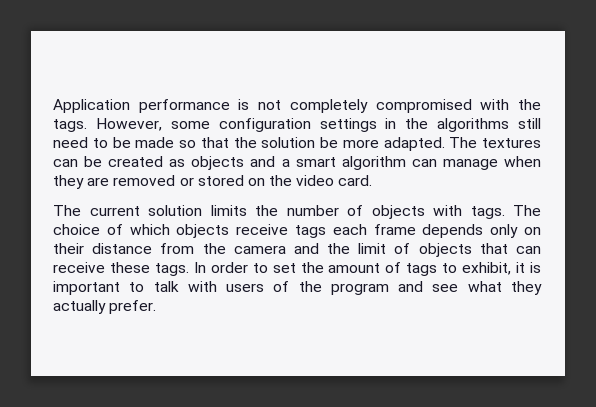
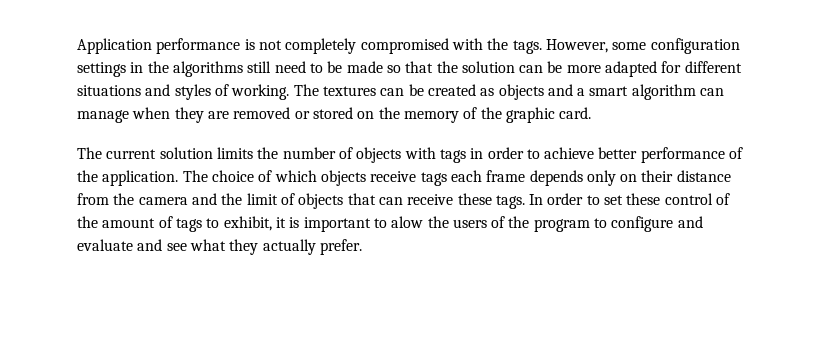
- However, some configuration settings in the algorithms still need to be made so that the solution be more adapted.
+ However, some configuration settings in the algorithms still need to be made so that the solution can be more adapted for different situations and styles of working.
- The textures can be created as objects and a smart algorithm can manage when they are removed or stored on the video card.
+ The textures can be created as objects and a smart algorithm can manage when they are removed or stored on the memory of the graphic card.
- The current solution limits the number of objects with tags.
+ The current solution limits the number of objects with tags in order to achieve better performance of the application.
- In order to set the amount of tags to exhibit, it is important to talk with users of the program and see what they actually prefer.
+ In order to set these control of the amount of tags to exhibit, it is important to alow the users of the program to configure and evaluate and see what they actually prefer.

